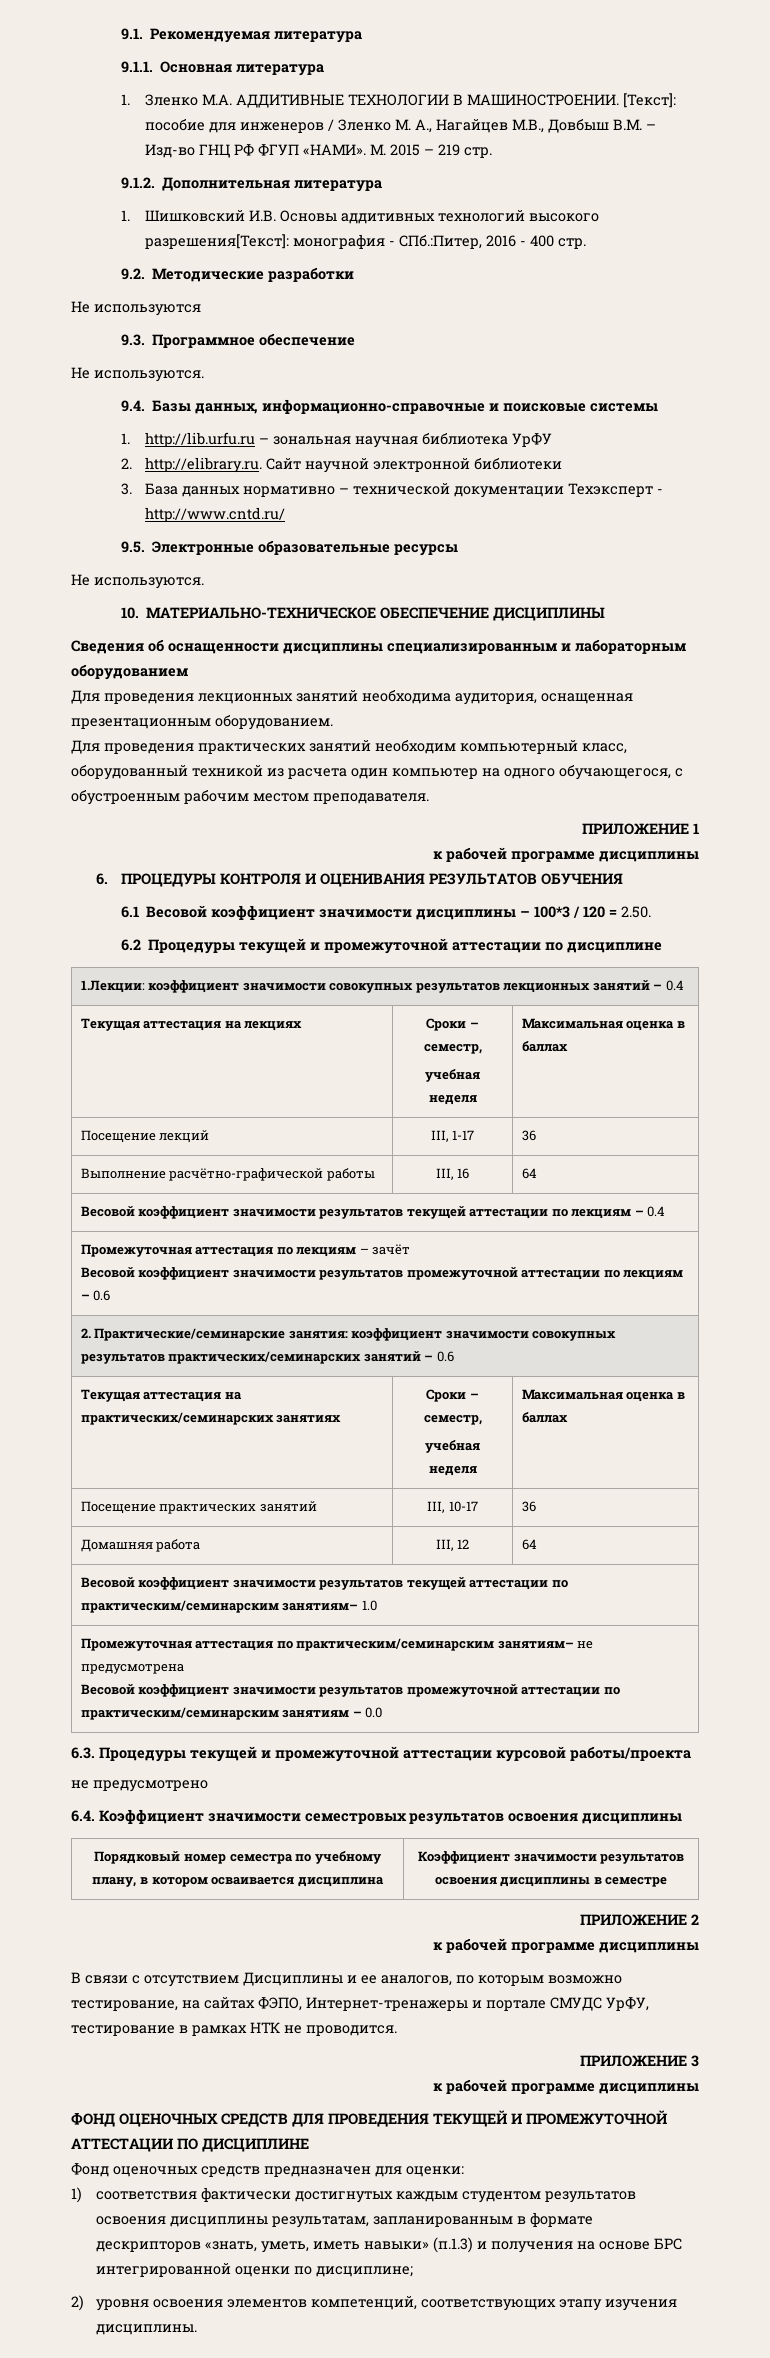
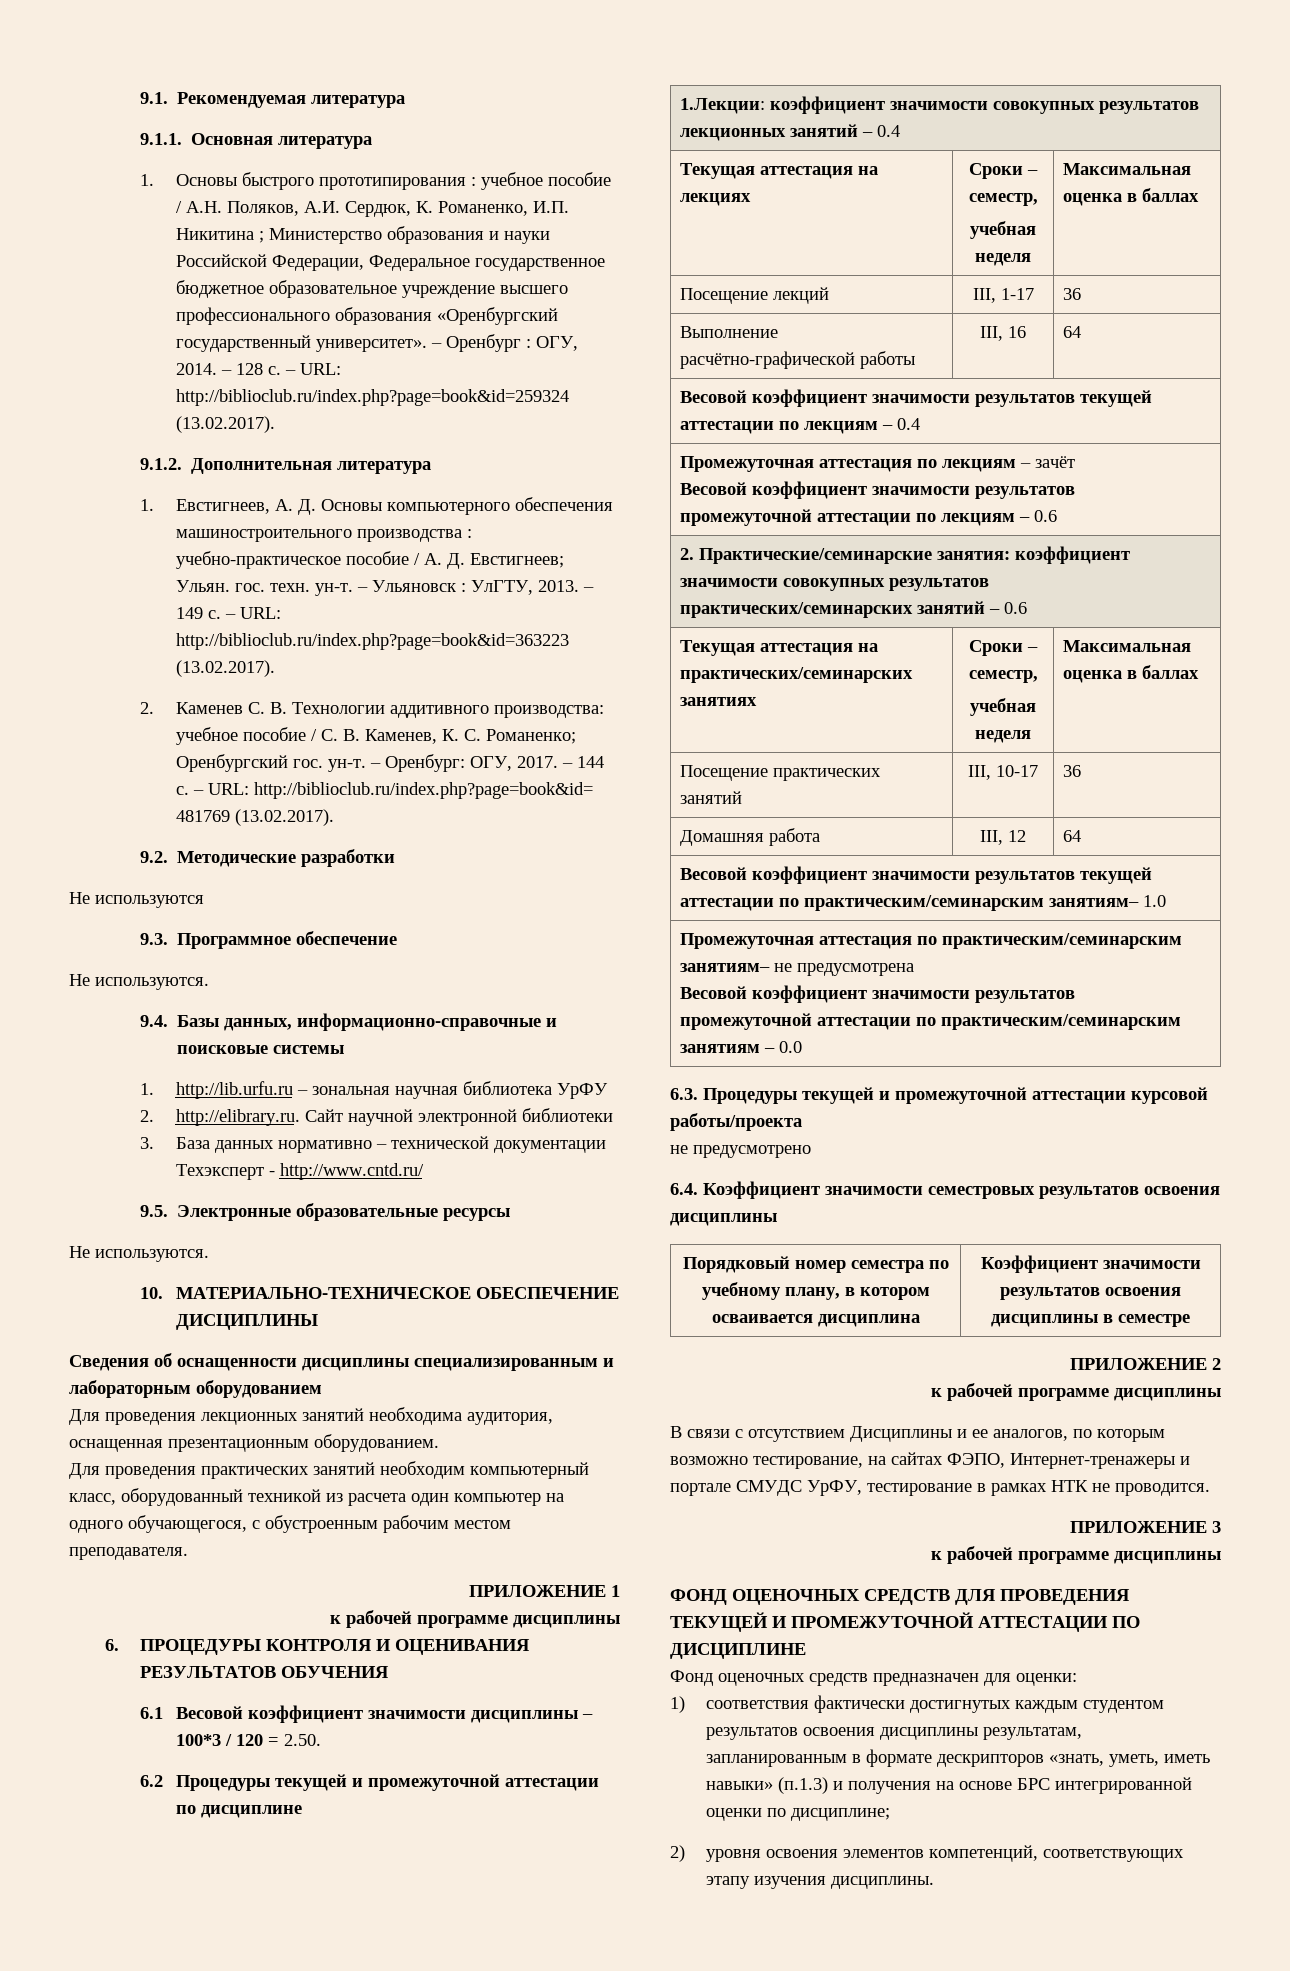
- 1. Зленко М.А. АДДИТИВНЫЕ ТЕХНОЛОГИИ В МАШИНОСТРОЕНИИ. [Текст]: пособие для инженеров / Зленко М. А., Нагайцев М.В., Довбыш В.М. – Изд-во ГНЦ РФ ФГУП «НАМИ». М. 2015 – 219 стр.
+ 1. Основы быстрого прототипирования : учебное пособие / А.Н. Поляков, А.И. Сердюк, К. Романенко, И.П. Никитина ; Министерство образования и науки Российской Федерации, Федеральное государственное бюджетное образовательное учреждение высшего профессионального образования «Оренбургский государственный университет». – Оренбург : ОГУ, 2014. – 128 с. – URL: http://biblioclub.ru/index.php?page=book&id=259324 (13.02.2017).
  9.1.2. Дополнительная литература
- 1. Шишковский И.В. Основы аддитивных технологий высокого разрешения[Текст]: монография - СПб.:Питер, 2016 - 400 стр.
+ 1. Евстигнеев, А. Д. Основы компьютерного обеспечения машиностроительного производства : учебно-практическое пособие / А. Д. Евстигнеев; Ульян. гос. техн. ун-т. – Ульяновск : УлГТУ, 2013. – 149 с. – URL: http://biblioclub.ru/index.php?page=book&id=363223 (13.02.2017).
+ 2. Каменев С. В. Технологии аддитивного производства: учебное пособие / С. В. Каменев, К. С. Романенко; Оренбургский гос. ун-т. – Оренбург: ОГУ, 2017. – 144 с. – URL: http://biblioclub.ru/index.php?page=book&id= 481769 (13.02.2017).

